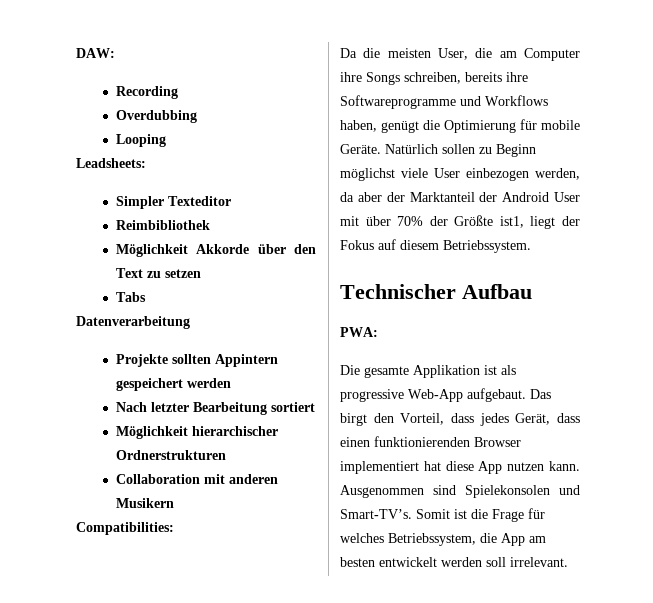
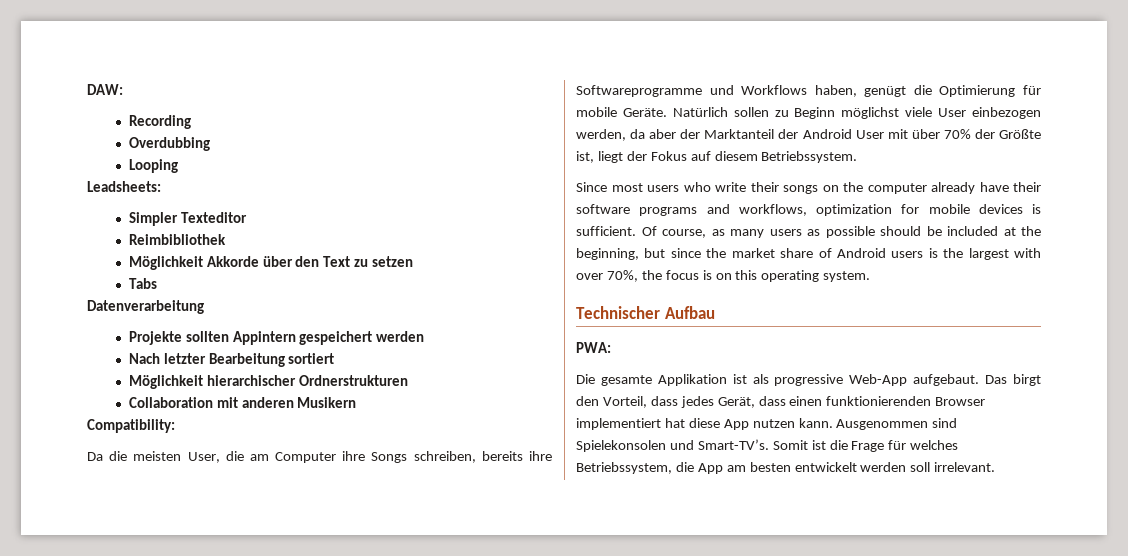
- Compatibilities:
+ Compatibility:
- Natürlich sollen zu Beginn möglichst viele User einbezogen werden, da aber der Marktanteil der Android User mit über 70% der Größte ist1, liegt der Fokus auf diesem Betriebssystem.
+ Natürlich sollen zu Beginn möglichst viele User einbezogen werden, da aber der Marktanteil der Android User mit über 70% der Größte ist, liegt der Fokus auf diesem Betriebssystem.
+ Since most users who write their songs on the computer already have their software programs and workflows, optimization for mobile devices is sufficient. Of course, as many users as possible should be included at the beginning, but since the market share of Android users is the largest with over 70%, the focus is on this operating system.

